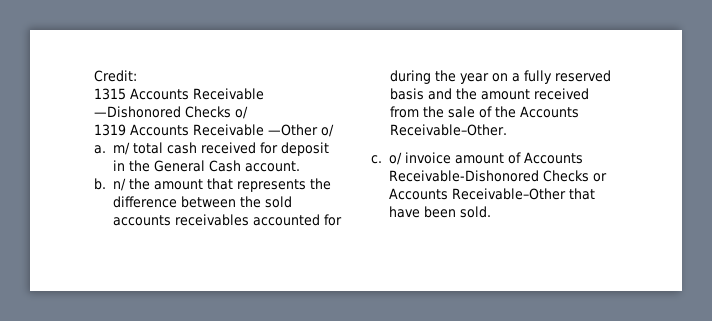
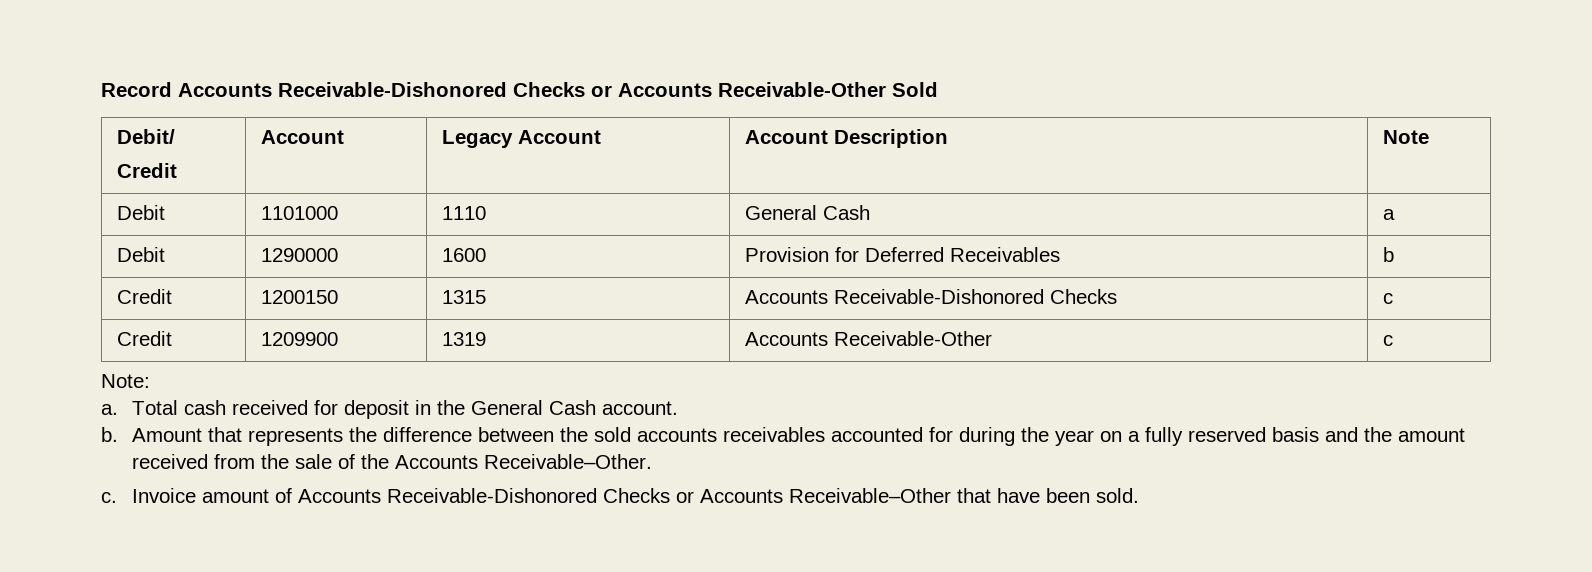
- Credit:
- 1315 Accounts Receivable —Dishonored Checks o/
- 1319 Accounts Receivable —Other o/
+ Record Accounts Receivable-Dishonored Checks or Accounts Receivable-Other Sold
+ Debit/
+ Credit | Account | Legacy Account | Account Description | Note
+ Debit | 1101000 | 1110 | General Cash | a
+ Debit | 1290000 | 1600 | Provision for Deferred Receivables | b
+ Credit | 1200150 | 1315 | Accounts Receivable-Dishonored Checks | c
+ Credit | 1209900 | 1319 | Accounts Receivable-Other | c
+ Note:
- a. m/ total cash received for deposit in the General Cash account.
+ a. Total cash received for deposit in the General Cash account.
- b. n/ the amount that represents the difference between the sold accounts receivables accounted for during the year on a fully reserved basis and the amount received from the sale of the Accounts Receivable–Other.
+ b. Amount that represents the difference between the sold accounts receivables accounted for during the year on a fully reserved basis and the amount received from the sale of the Accounts Receivable–Other.
- c. o/ invoice amount of Accounts Receivable-Dishonored Checks or Accounts Receivable–Other that have been sold.
+ c. Invoice amount of Accounts Receivable-Dishonored Checks or Accounts Receivable–Other that have been sold.

